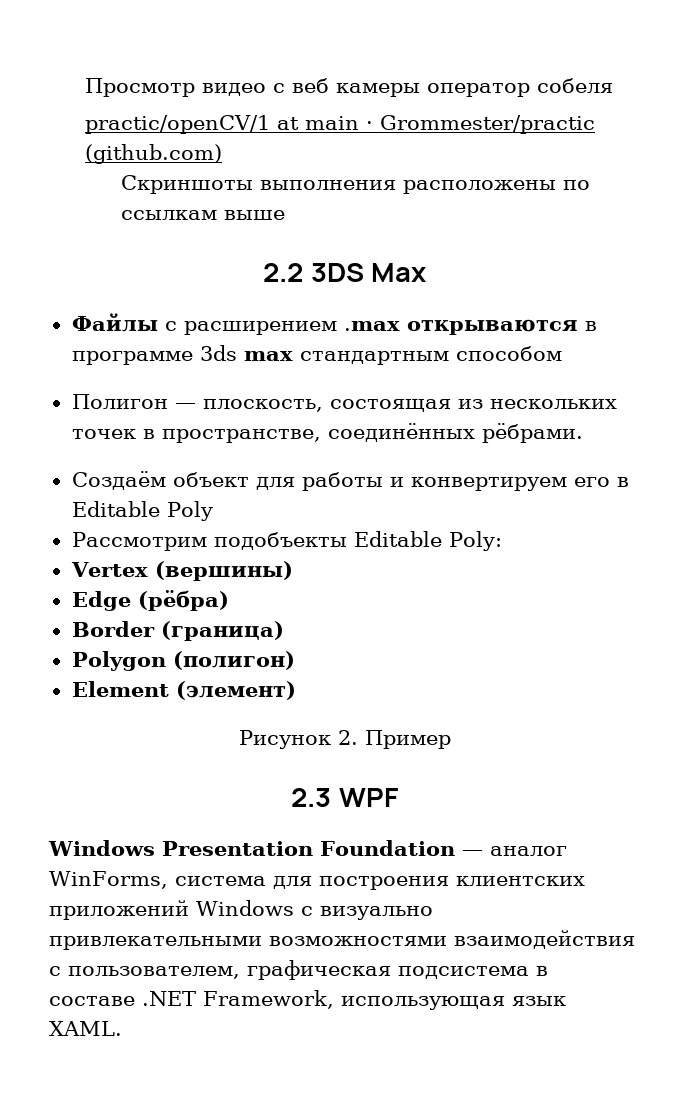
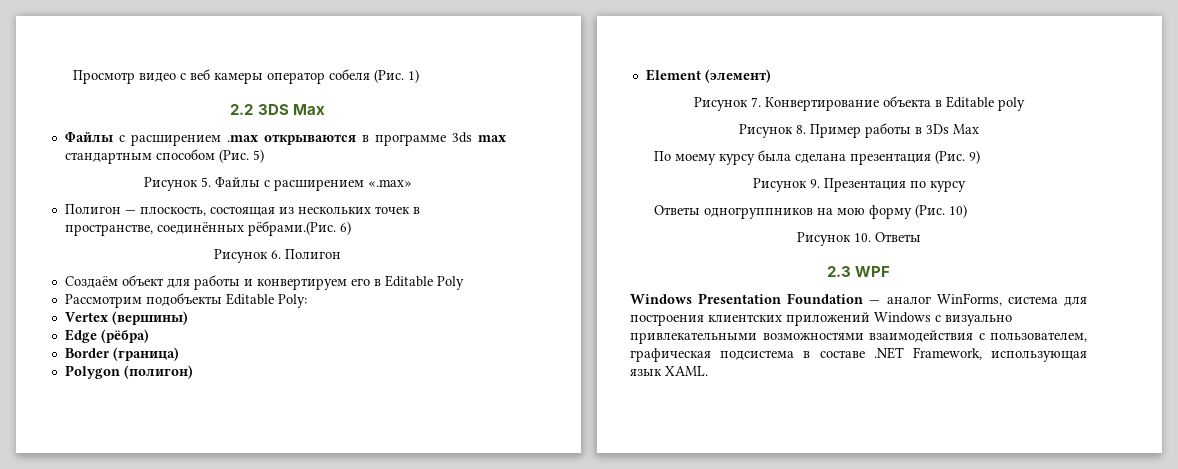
- Просмотр видео с веб камеры оператор собеля
- practic/openCV/1 at main · Grommester/practic (github.com)
- Скриншоты выполнения расположены по ссылкам выше
+ Просмотр видео с веб камеры оператор собеля (Рис. 1)
- Файлы с расширением .max открываются в программе 3ds max стандартным способом
+ Файлы с расширением .max открываются в программе 3ds max стандартным способом (Рис. 5)
+ Рисунок 5. Файлы с расширением «.max»
- Полигон — плоскость, состоящая из нескольких точек в пространстве, соединённых рёбрами.
+ Полигон — плоскость, состоящая из нескольких точек в пространстве, соединённых рёбрами.(Рис. 6)
+ Рисунок 6. Полигон
- Рисунок 2. Пример
+ Рисунок 7. Конвертирование объекта в Editable poly
+ Рисунок 8. Пример работы в 3Ds Max
+ По моему курсу была сделана презентация (Рис. 9)
+ Рисунок 9. Презентация по курсу
+ Ответы одногруппников на мою форму (Рис. 10)
+ Рисунок 10. Ответы

